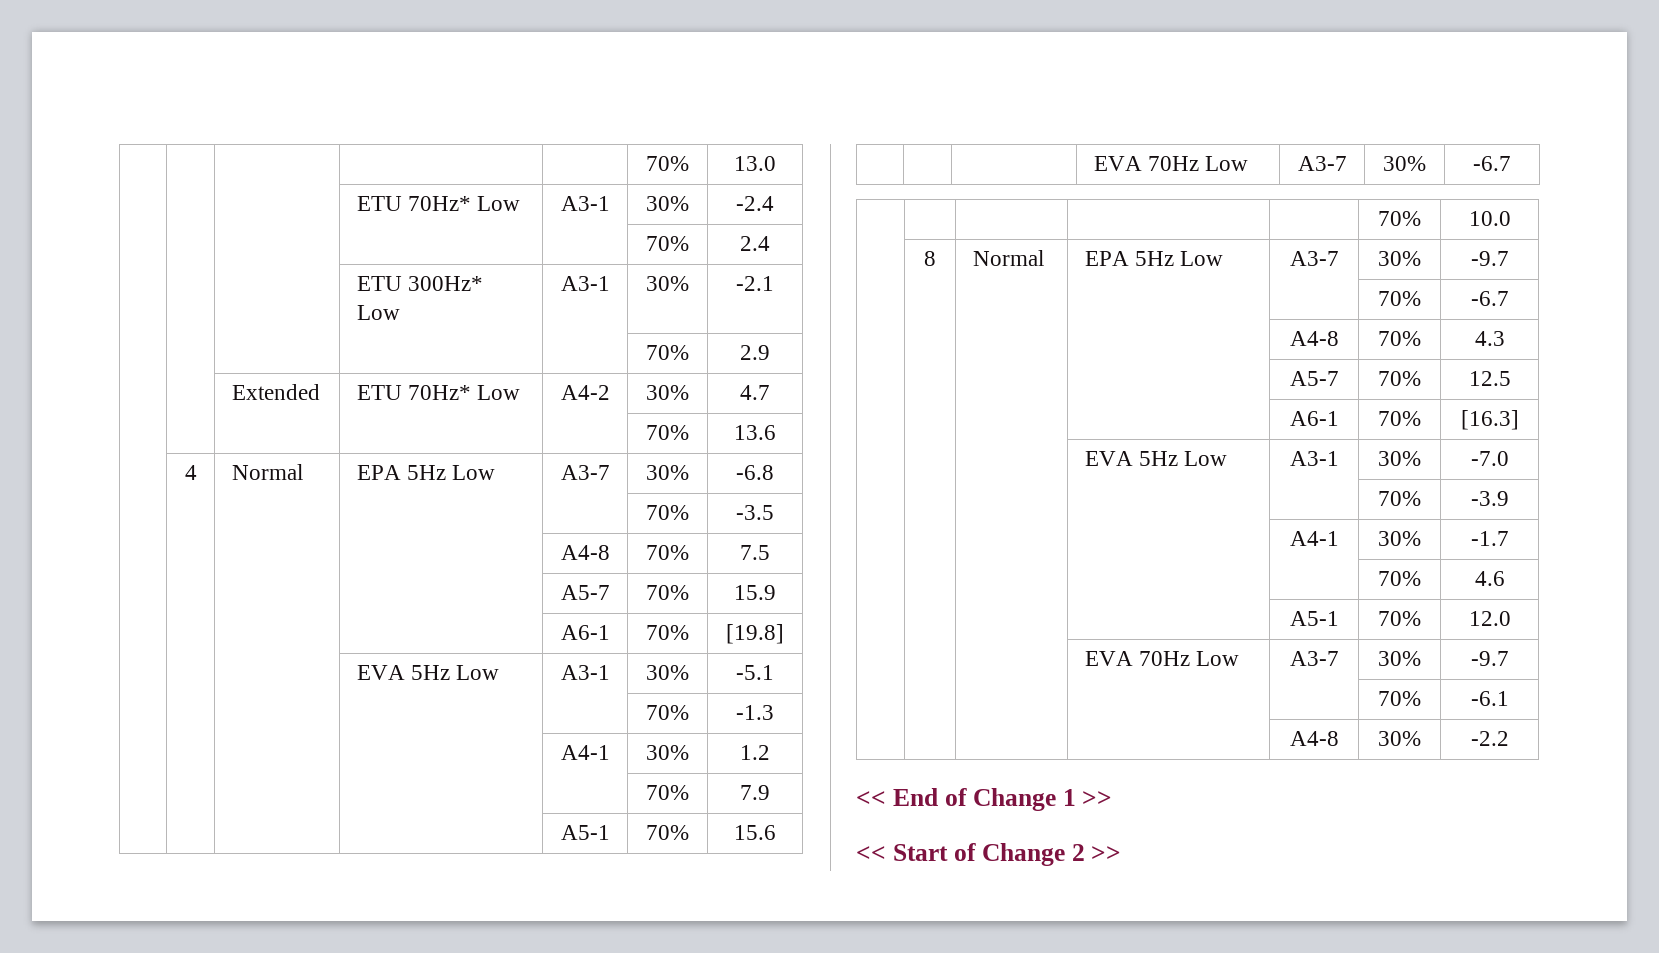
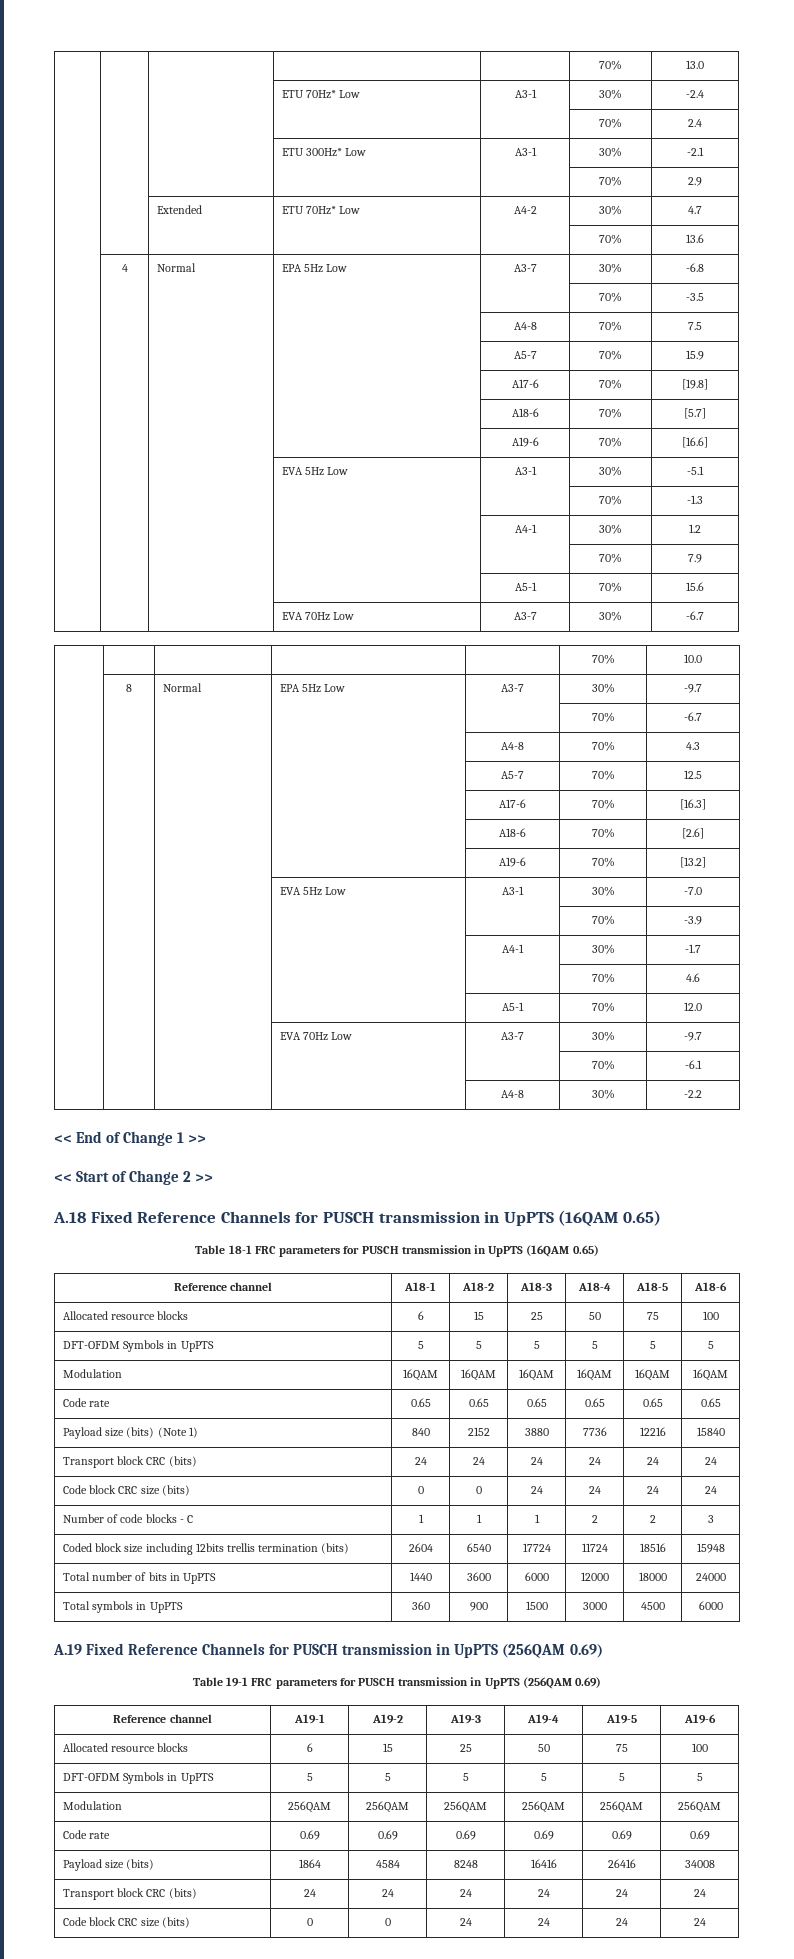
- | | | | A6-1 | 70% | [19.8]
+ | | | | A17-6 | 70% | [19.8]
+ | | | | A18-6 | 70% | [5.7]
+ | | | | A19-6 | 70% | [16.6]
- | | | | A6-1 | 70% | [16.3]
+ | | | | A17-6 | 70% | [16.3]
+ | | | | A18-6 | 70% | [2.6]
+ | | | | A19-6 | 70% | [13.2]
+ A.18 Fixed Reference Channels for PUSCH transmission in UpPTS (16QAM 0.65)
+ Table 18-1 FRC parameters for PUSCH transmission in UpPTS (16QAM 0.65)
+ Reference channel | A18-1 | A18-2 | A18-3 | A18-4 | A18-5 | A18-6
+ Allocated resource blocks | 6 | 15 | 25 | 50 | 75 | 100
+ DFT-OFDM Symbols in UpPTS | 5 | 5 | 5 | 5 | 5 | 5
+ Modulation | 16QAM | 16QAM | 16QAM | 16QAM | 16QAM | 16QAM
+ Code rate | 0.65 | 0.65 | 0.65 | 0.65 | 0.65 | 0.65
+ Payload size (bits) (Note 1) | 840 | 2152 | 3880 | 7736 | 12216 | 15840
+ Transport block CRC (bits) | 24 | 24 | 24 | 24 | 24 | 24
+ Code block CRC size (bits) | 0 | 0 | 24 | 24 | 24 | 24
+ Number of code blocks - C | 1 | 1 | 1 | 2 | 2 | 3
+ Coded block size including 12bits trellis termination (bits) | 2604 | 6540 | 17724 | 11724 | 18516 | 15948
+ Total number of bits in UpPTS | 1440 | 3600 | 6000 | 12000 | 18000 | 24000
+ Total symbols in UpPTS | 360 | 900 | 1500 | 3000 | 4500 | 6000
+ A.19 Fixed Reference Channels for PUSCH transmission in UpPTS (256QAM 0.69)
+ Table 19-1 FRC parameters for PUSCH transmission in UpPTS (256QAM 0.69)
+ Reference channel | A19-1 | A19-2 | A19-3 | A19-4 | A19-5 | A19-6
+ Allocated resource blocks | 6 | 15 | 25 | 50 | 75 | 100
+ DFT-OFDM Symbols in UpPTS | 5 | 5 | 5 | 5 | 5 | 5
+ Modulation | 256QAM | 256QAM | 256QAM | 256QAM | 256QAM | 256QAM
+ Code rate | 0.69 | 0.69 | 0.69 | 0.69 | 0.69 | 0.69
+ Payload size (bits) | 1864 | 4584 | 8248 | 16416 | 26416 | 34008
+ Transport block CRC (bits) | 24 | 24 | 24 | 24 | 24 | 24
+ Code block CRC size (bits) | 0 | 0 | 24 | 24 | 24 | 24

